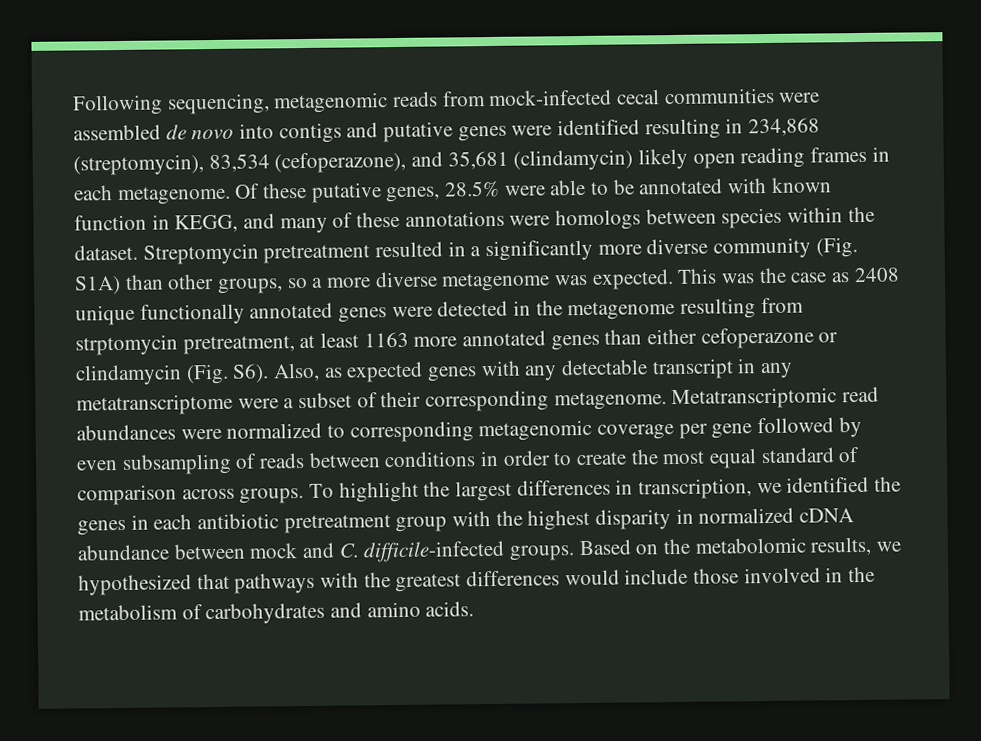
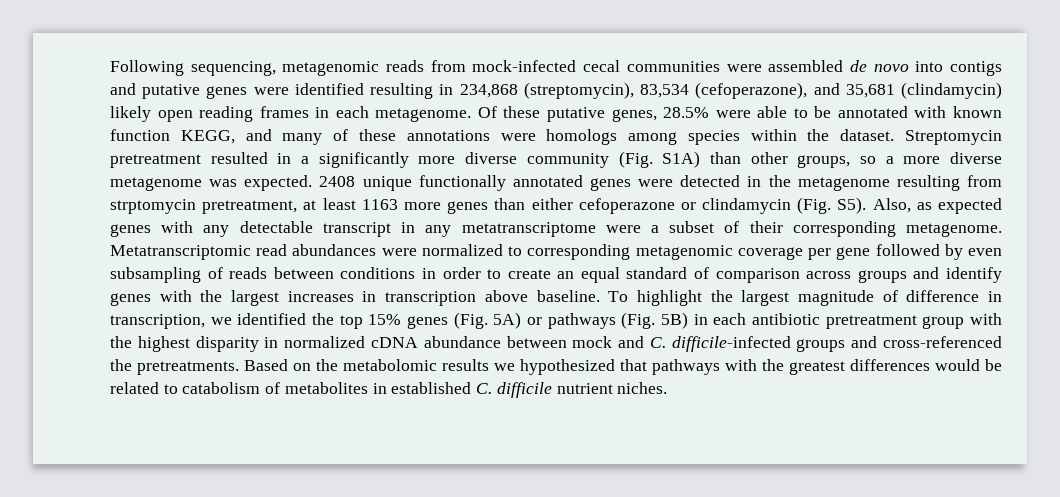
- Of these putative genes, 28.5% were able to be annotated with known function in KEGG, and many of these annotations were homologs between species within the dataset.
+ Of these putative genes, 28.5% were able to be annotated with known function KEGG, and many of these annotations were homologs among species within the dataset.
- This was the case as 2408 unique functionally annotated genes were detected in the metagenome resulting from strptomycin pretreatment, at least 1163 more annotated genes than either cefoperazone or clindamycin (Fig. S6). Also, as expected genes with any detectable transcript in any metatranscriptome were a subset of their corresponding metagenome.
+ 2408 unique functionally annotated genes were detected in the metagenome resulting from strptomycin pretreatment, at least 1163 more genes than either cefoperazone or clindamycin (Fig. S5). Also, as expected genes with any detectable transcript in any metatranscriptome were a subset of their corresponding metagenome.
- Metatranscriptomic read abundances were normalized to corresponding metagenomic coverage per gene followed by even subsampling of reads between conditions in order to create the most equal standard of comparison across groups.
+ Metatranscriptomic read abundances were normalized to corresponding metagenomic coverage per gene followed by even subsampling of reads between conditions in order to create an equal standard of comparison across groups and identify genes with the largest increases in transcription above baseline.
- To highlight the largest differences in transcription, we identified the genes in each antibiotic pretreatment group with the highest disparity in normalized cDNA abundance between mock and C. difficile-infected groups.
+ To highlight the largest magnitude of difference in transcription, we identified the top 15% genes (Fig. 5A) or pathways (Fig. 5B) in each antibiotic pretreatment group with the highest disparity in normalized cDNA abundance between mock and C. difficile-infected groups and cross-referenced the pretreatments.
- Based on the metabolomic results, we hypothesized that pathways with the greatest differences would include those involved in the metabolism of carbohydrates and amino acids.
+ Based on the metabolomic results we hypothesized that pathways with the greatest differences would be related to catabolism of metabolites in established C. difficile nutrient niches.

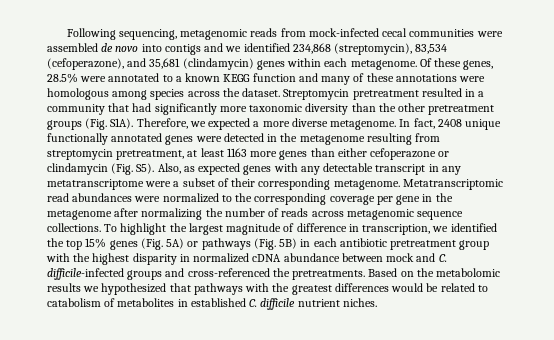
- Following sequencing, metagenomic reads from mock-infected cecal communities were assembled de novo into contigs and putative genes were identified resulting in 234,868 (streptomycin), 83,534 (cefoperazone), and 35,681 (clindamycin) likely open reading frames in each metagenome.
+ Following sequencing, metagenomic reads from mock-infected cecal communities were assembled de novo into contigs and we identified 234,868 (streptomycin), 83,534 (cefoperazone), and 35,681 (clindamycin) genes within each metagenome.
- Of these putative genes, 28.5% were able to be annotated with known function KEGG, and many of these annotations were homologs among species within the dataset.
+ Of these genes, 28.5% were annotated to a known KEGG function and many of these annotations were homologous among species across the dataset.
- Streptomycin pretreatment resulted in a significantly more diverse community (Fig. S1A) than other groups, so a more diverse metagenome was expected. 2408 unique functionally annotated genes were detected in the metagenome resulting from strptomycin pretreatment, at least 1163 more genes than either cefoperazone or clindamycin (Fig. S5). Also, as expected genes with any detectable transcript in any metatranscriptome were a subset of their corresponding metagenome.
+ Streptomycin pretreatment resulted in a community that had significantly more taxonomic diversity than the other pretreatment groups (Fig. S1A). Therefore, we expected a more diverse metagenome. In fact, 2408 unique functionally annotated genes were detected in the metagenome resulting from streptomycin pretreatment, at least 1163 more genes than either cefoperazone or clindamycin (Fig. S5). Also, as expected genes with any detectable transcript in any metatranscriptome were a subset of their corresponding metagenome.
- Metatranscriptomic read abundances were normalized to corresponding metagenomic coverage per gene followed by even subsampling of reads between conditions in order to create an equal standard of comparison across groups and identify genes with the largest increases in transcription above baseline.
+ Metatranscriptomic read abundances were normalized to the corresponding coverage per gene in the metagenome after normalizing the number of reads across metagenomic sequence collections.

